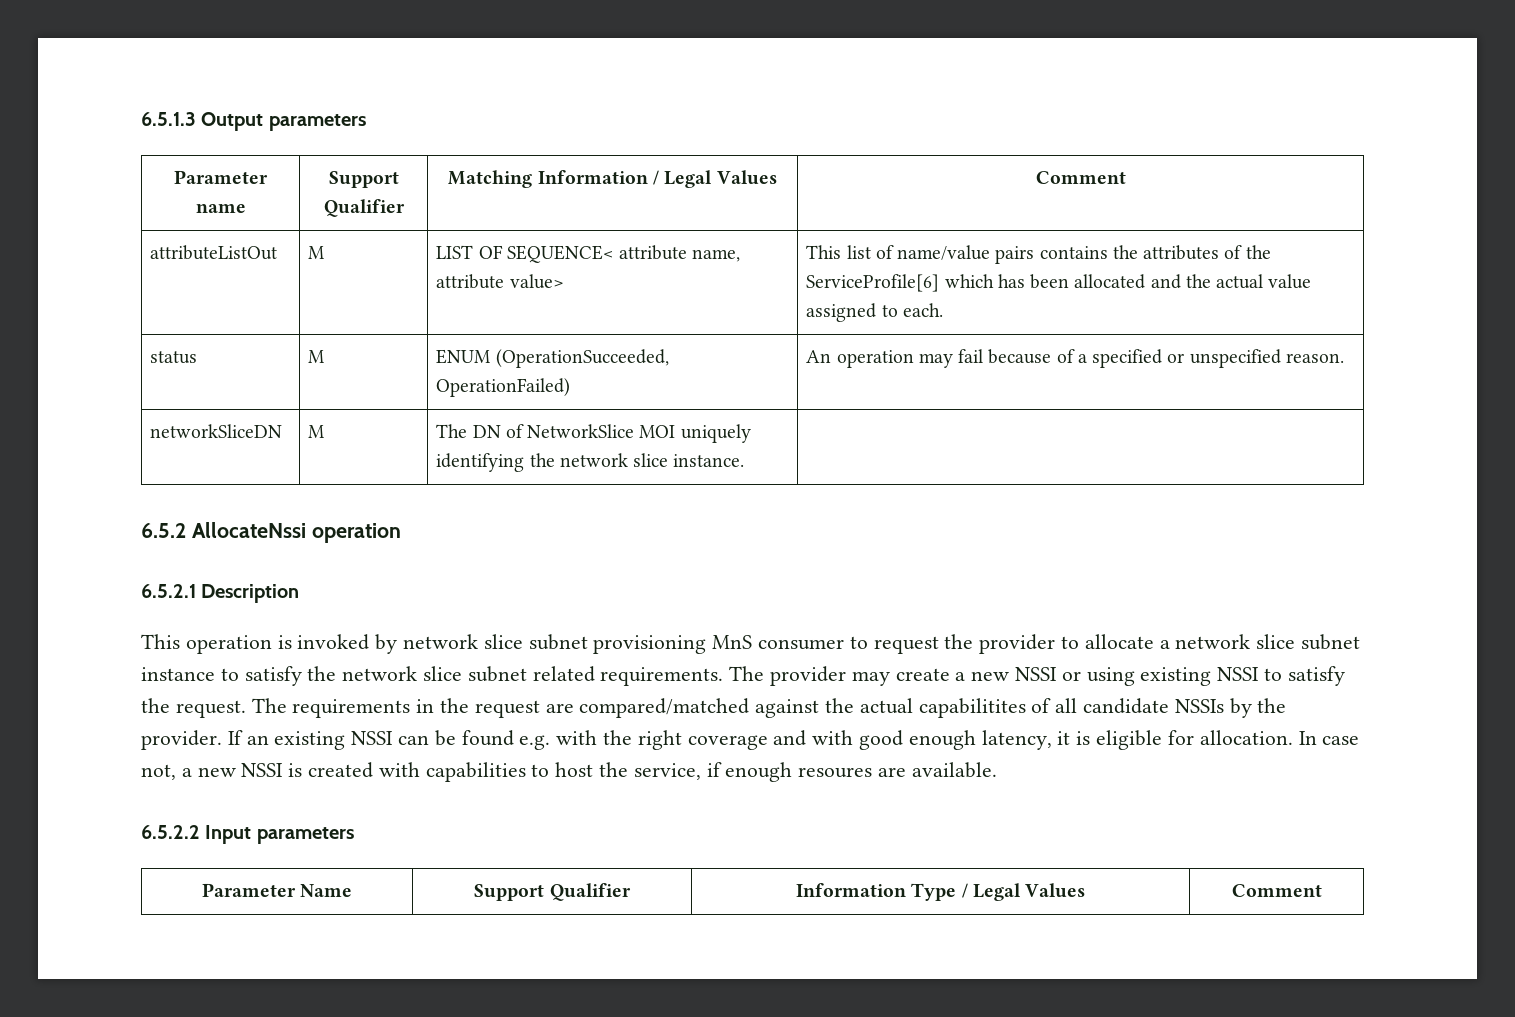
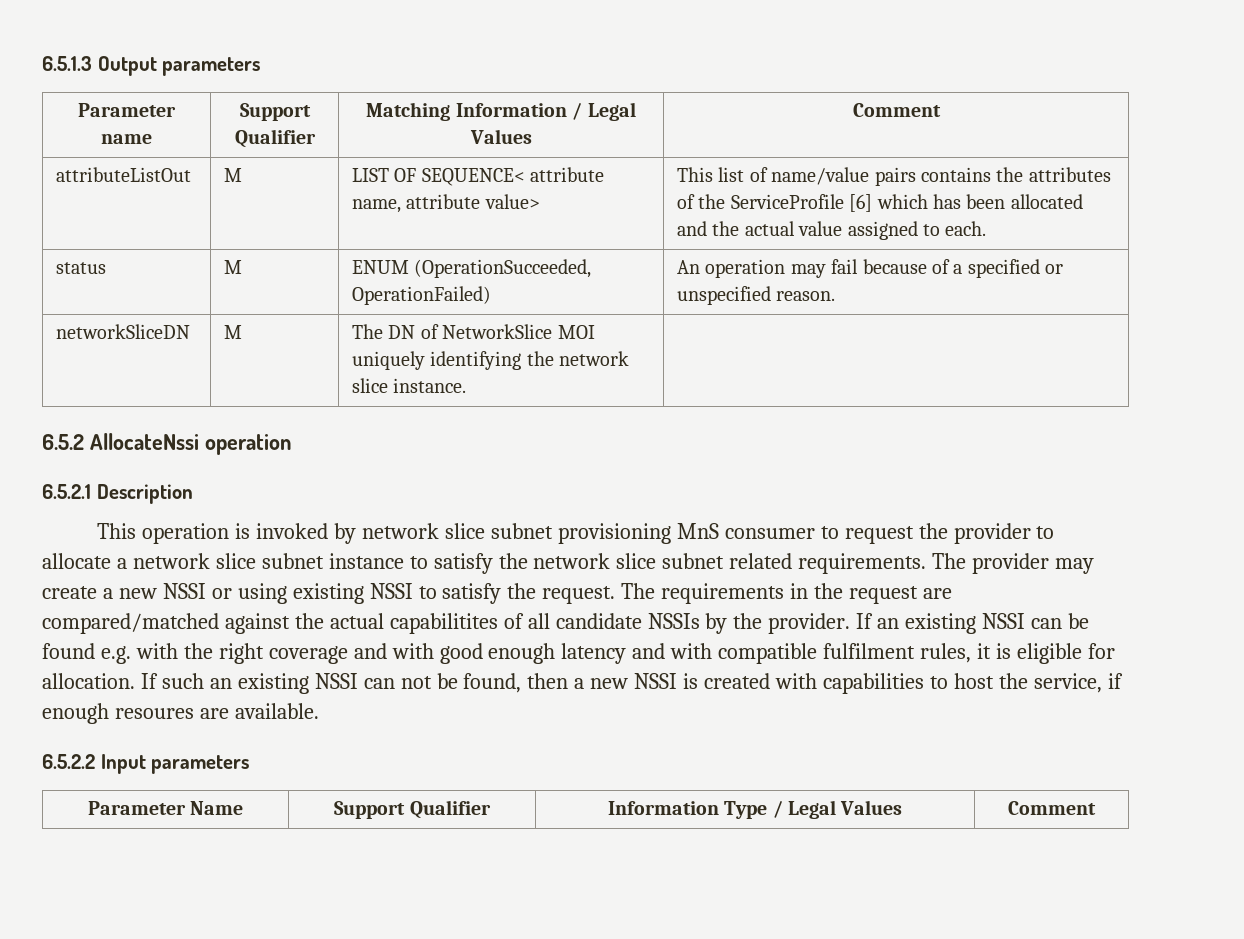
- attributeListOut | M | LIST OF SEQUENCE< attribute name, attribute value> | This list of name/value pairs contains the attributes of the ServiceProfile[6] which has been allocated and the actual value assigned to each.
+ attributeListOut | M | LIST OF SEQUENCE< attribute name, attribute value> | This list of name/value pairs contains the attributes of the ServiceProfile [6] which has been allocated and the actual value assigned to each.
- If an existing NSSI can be found e.g. with the right coverage and with good enough latency, it is eligible for allocation.
+ If an existing NSSI can be found e.g. with the right coverage and with good enough latency and with compatible fulfilment rules, it is eligible for allocation.
- In case not, a new NSSI is created with capabilities to host the service, if enough resoures are available.
+ If such an existing NSSI can not be found, then a new NSSI is created with capabilities to host the service, if enough resoures are available.

